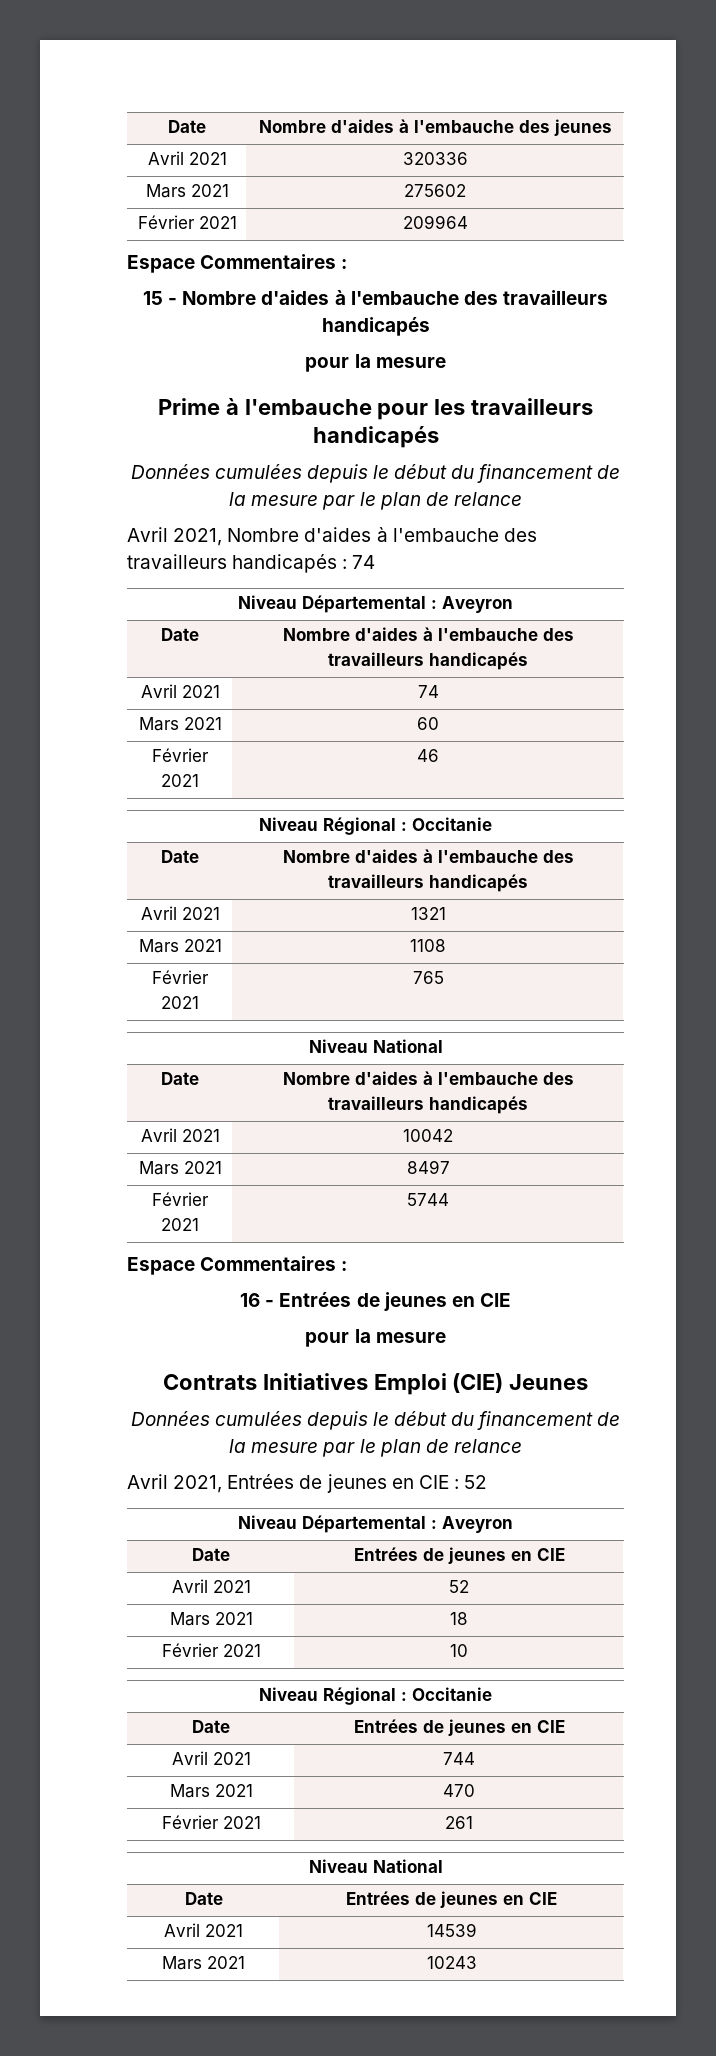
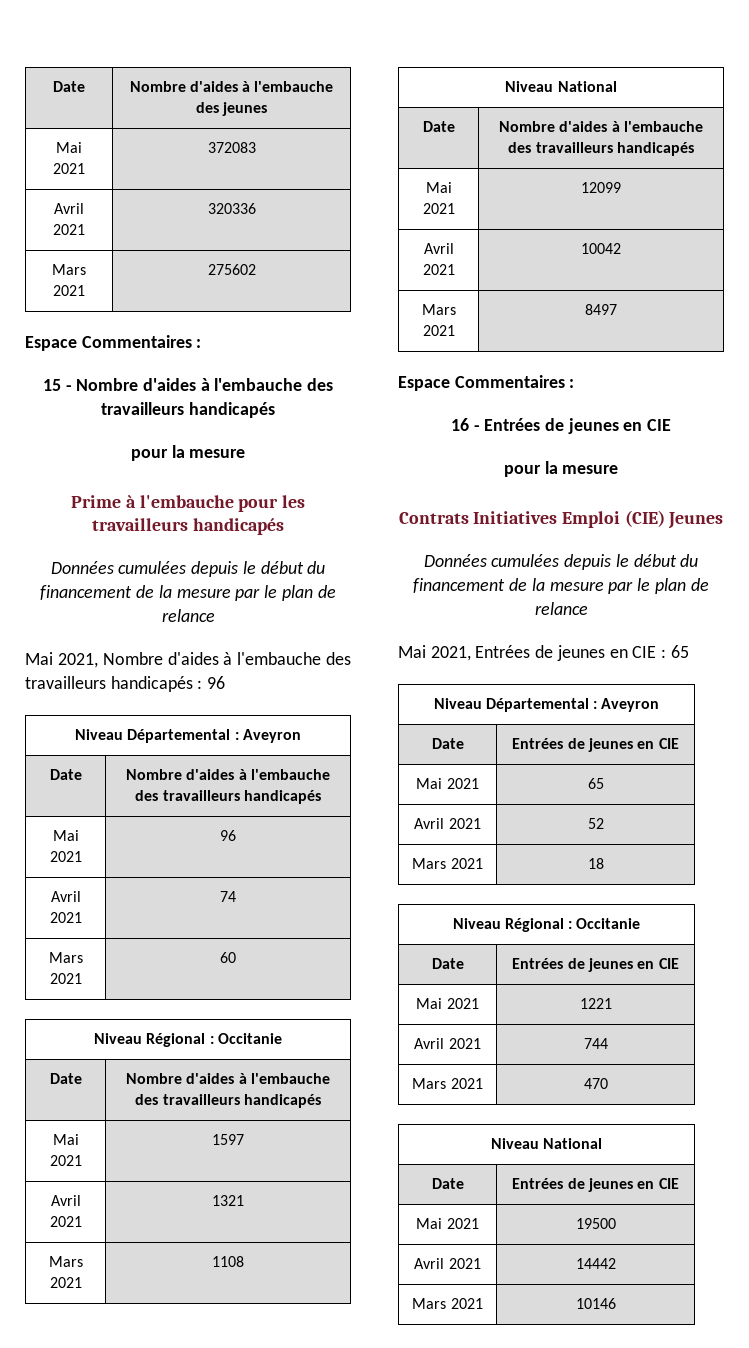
+ Mai 2021 | 372083
- Février 2021 | 209964
- Avril 2021, Nombre d'aides à l'embauche des travailleurs handicapés : 74
+ Mai 2021, Nombre d'aides à l'embauche des travailleurs handicapés : 96
+ Mai 2021 | 96
- Février 2021 | 46
+ Mai 2021 | 1597
- Février 2021 | 765
+ Mai 2021 | 12099
- Février 2021 | 5744
- Avril 2021, Entrées de jeunes en CIE : 52
+ Mai 2021, Entrées de jeunes en CIE : 65
+ Mai 2021 | 65
- Février 2021 | 10
+ Mai 2021 | 1221
- Février 2021 | 261
- Avril 2021 | 14539
- Mars 2021 | 10243
+ Mai 2021 | 19500
+ Avril 2021 | 14442
+ Mars 2021 | 10146

